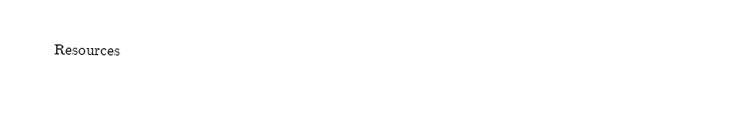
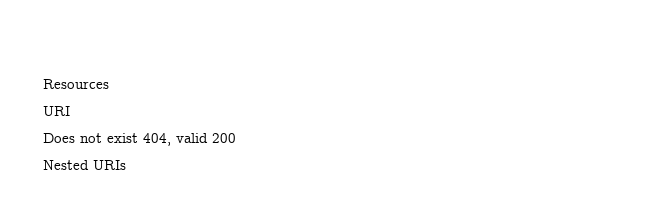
+ URI
+ Does not exist 404, valid 200
+ Nested URIs

